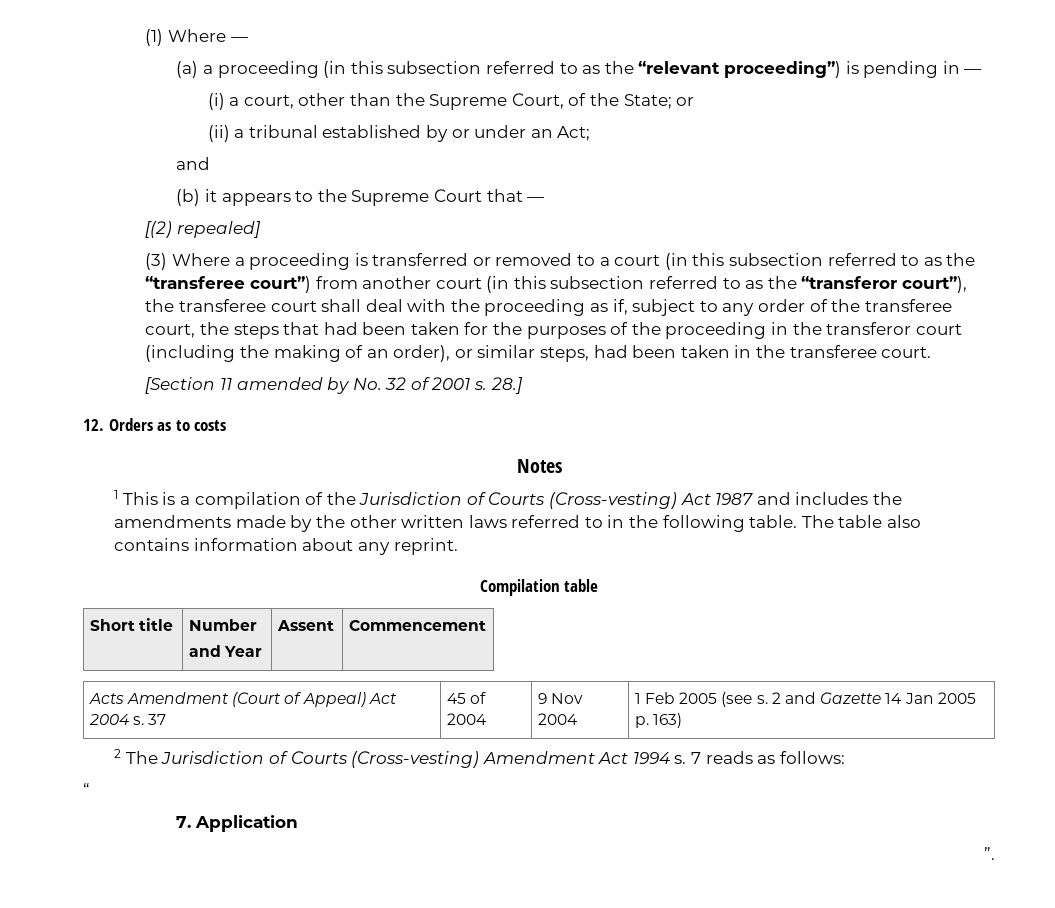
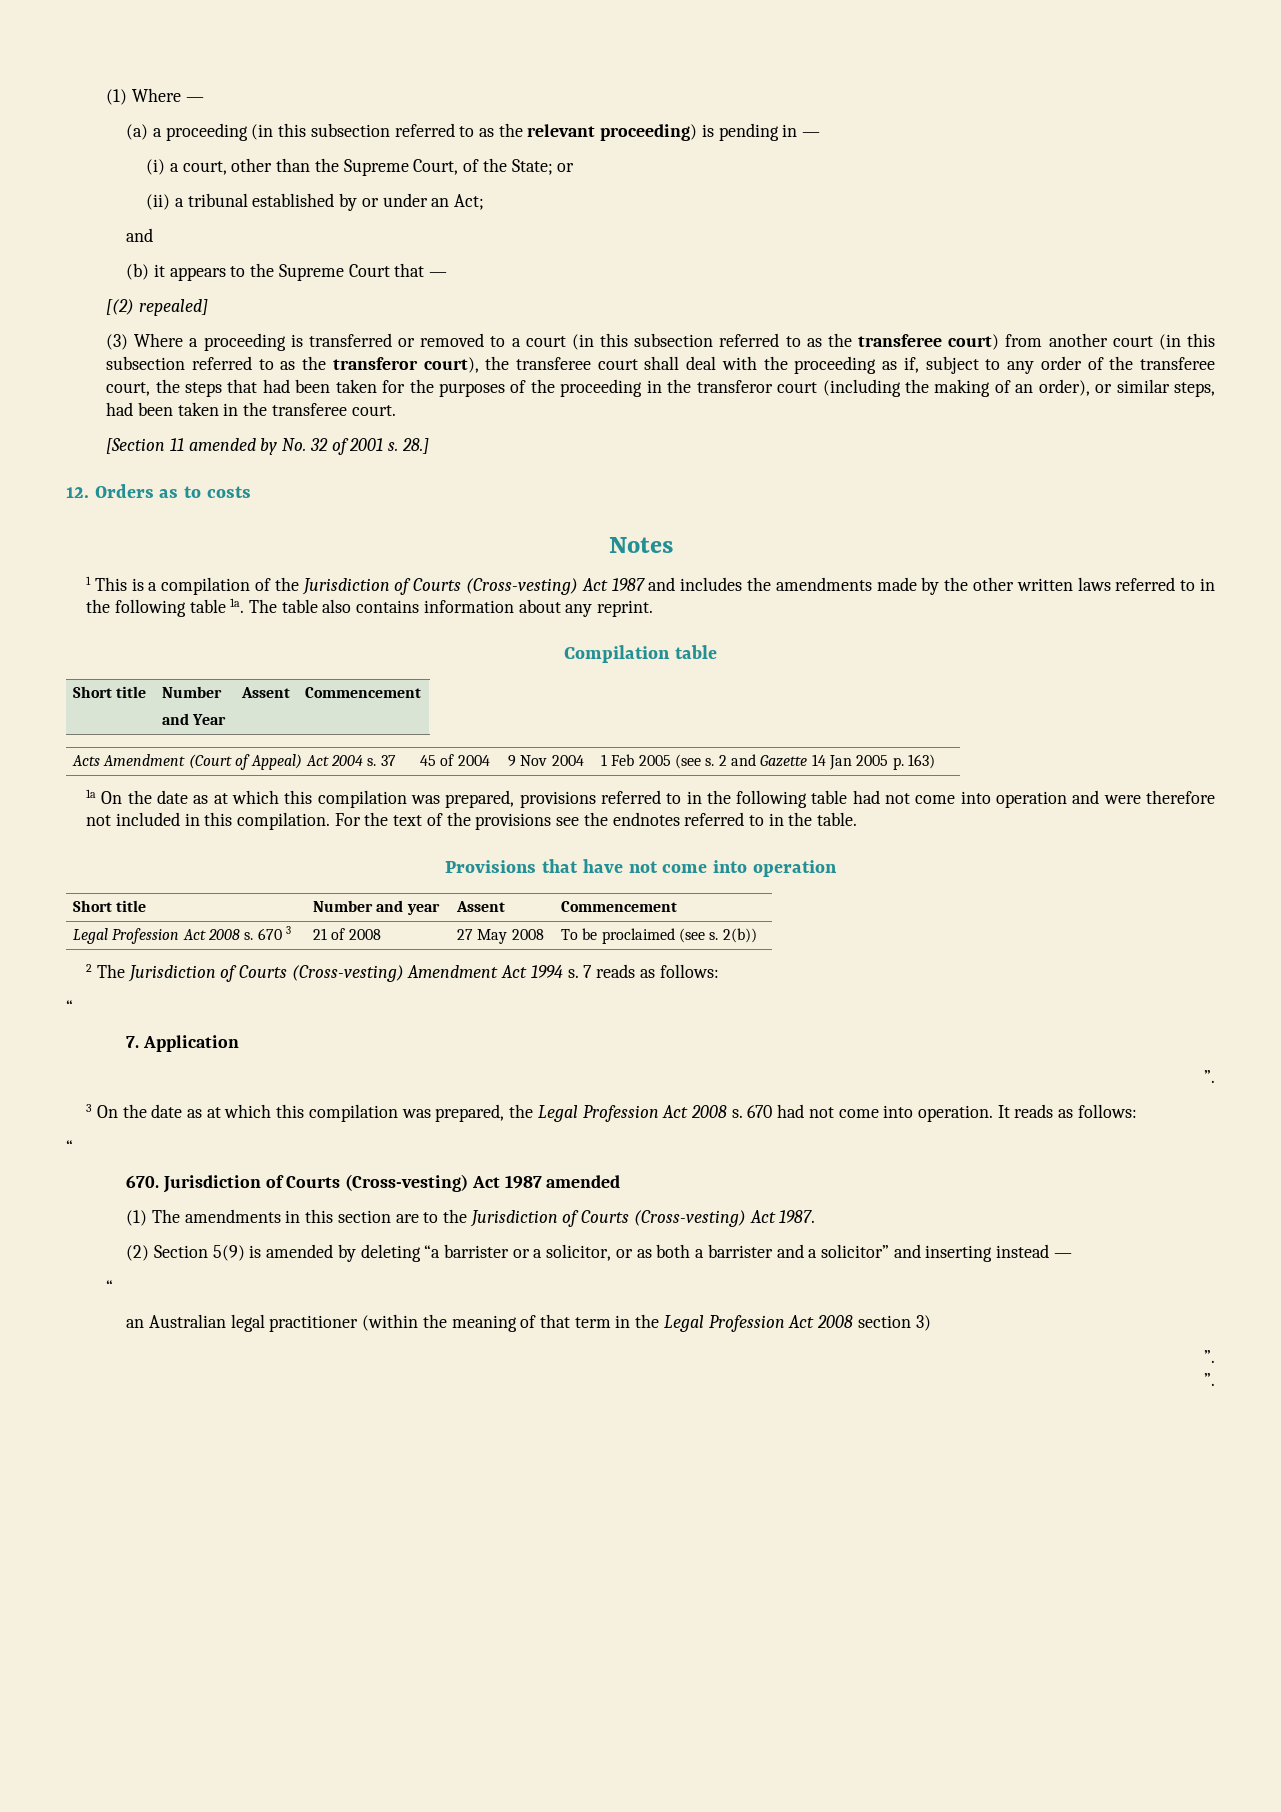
- (a) a proceeding (in this subsection referred to as the “relevant proceeding”) is pending in —
+ (a) a proceeding (in this subsection referred to as the relevant proceeding) is pending in —
- (3) Where a proceeding is transferred or removed to a court (in this subsection referred to as the “transferee court”) from another court (in this subsection referred to as the “transferor court”), the transferee court shall deal with the proceeding as if, subject to any order of the transferee court, the steps that had been taken for the purposes of the proceeding in the transferor court (including the making of an order), or similar steps, had been taken in the transferee court.
+ (3) Where a proceeding is transferred or removed to a court (in this subsection referred to as the transferee court) from another court (in this subsection referred to as the transferor court), the transferee court shall deal with the proceeding as if, subject to any order of the transferee court, the steps that had been taken for the purposes of the proceeding in the transferor court (including the making of an order), or similar steps, had been taken in the transferee court.
- 1 This is a compilation of the Jurisdiction of Courts (Cross-vesting) Act 1987 and includes the amendments made by the other written laws referred to in the following table.
+ 1 This is a compilation of the Jurisdiction of Courts (Cross-vesting) Act 1987 and includes the amendments made by the other written laws referred to in the following table 1a.
+ 1a On the date as at which this compilation was prepared, provisions referred to in the following table had not come into operation and were therefore not included in this compilation. For the text of the provisions see the endnotes referred to in the table.
+ Provisions that have not come into operation
+ Short title | Number and year | Assent | Commencement
+ Legal Profession Act 2008 s. 670 3 | 21 of 2008 | 27 May 2008 | To be proclaimed (see s. 2(b))
+ 3 On the date as at which this compilation was prepared, the Legal Profession Act 2008 s. 670 had not come into operation. It reads as follows:
+ “
+ 670. Jurisdiction of Courts (Cross-vesting) Act 1987 amended
+ (1) The amendments in this section are to the Jurisdiction of Courts (Cross-vesting) Act 1987.
+ (2) Section 5(9) is amended by deleting “a barrister or a solicitor, or as both a barrister and a solicitor” and inserting instead —
+ “
+ an Australian legal practitioner (within the meaning of that term in the Legal Profession Act 2008 section 3)
+ ”.
+ ”.

